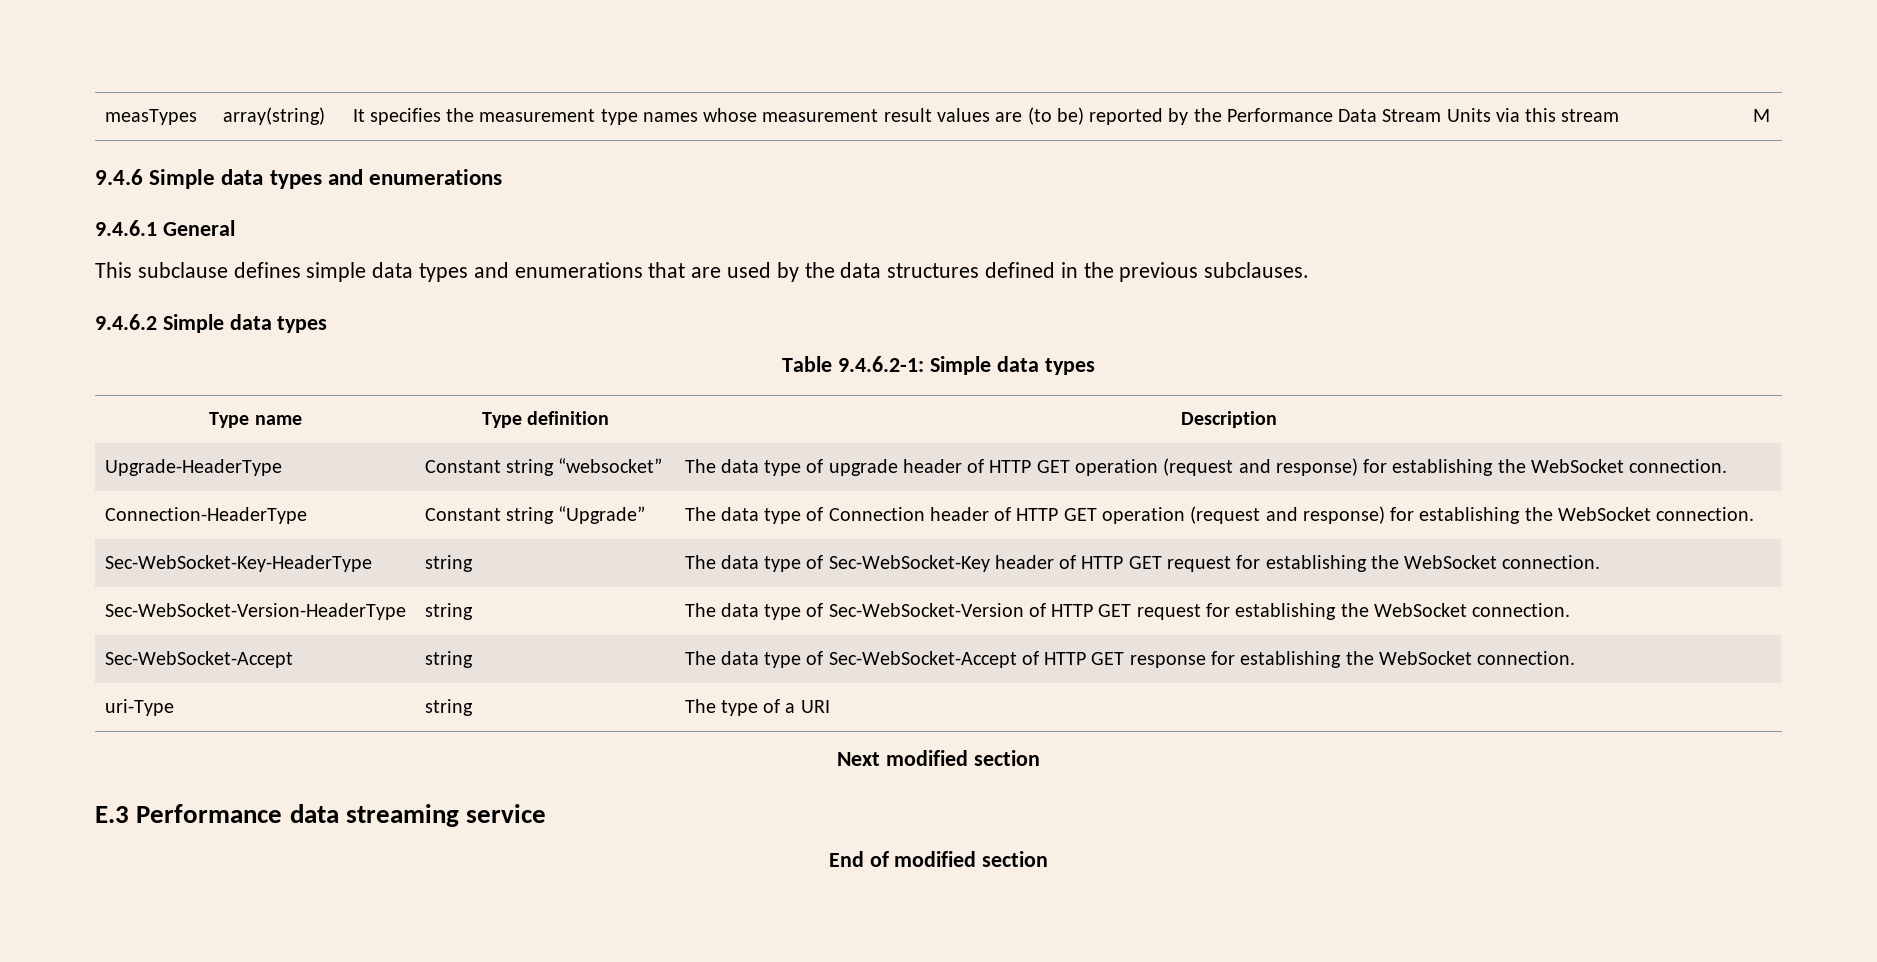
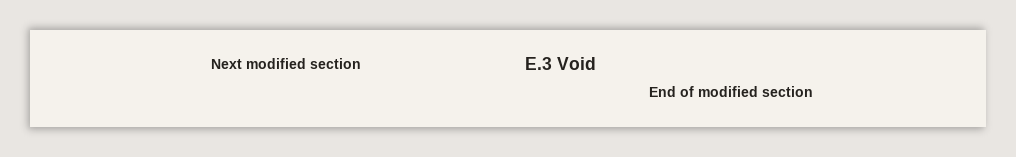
- measTypes | array(string) | It specifies the measurement type names whose measurement result values are (to be) reported by the Performance Data Stream Units via this stream | M
- 9.4.6 Simple data types and enumerations
- 9.4.6.1 General
- This subclause defines simple data types and enumerations that are used by the data structures defined in the previous subclauses.
- 9.4.6.2 Simple data types
- Table 9.4.6.2-1: Simple data types
- Type name | Type definition | Description
- Upgrade-HeaderType | Constant string “websocket” | The data type of upgrade header of HTTP GET operation (request and response) for establishing the WebSocket connection.
- Connection-HeaderType | Constant string “Upgrade” | The data type of Connection header of HTTP GET operation (request and response) for establishing the WebSocket connection.
- Sec-WebSocket-Key-HeaderType | string | The data type of Sec-WebSocket-Key header of HTTP GET request for establishing the WebSocket connection.
- Sec-WebSocket-Version-HeaderType | string | The data type of Sec-WebSocket-Version of HTTP GET request for establishing the WebSocket connection.
- Sec-WebSocket-Accept | string | The data type of Sec-WebSocket-Accept of HTTP GET response for establishing the WebSocket connection.
- uri-Type | string | The type of a URI
- E.3 Performance data streaming service
+ E.3 Void

